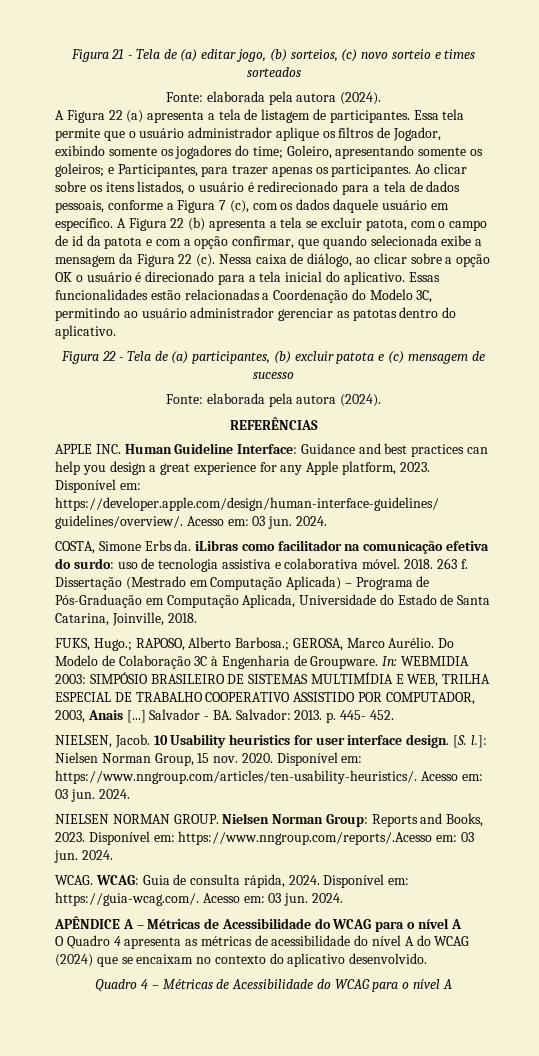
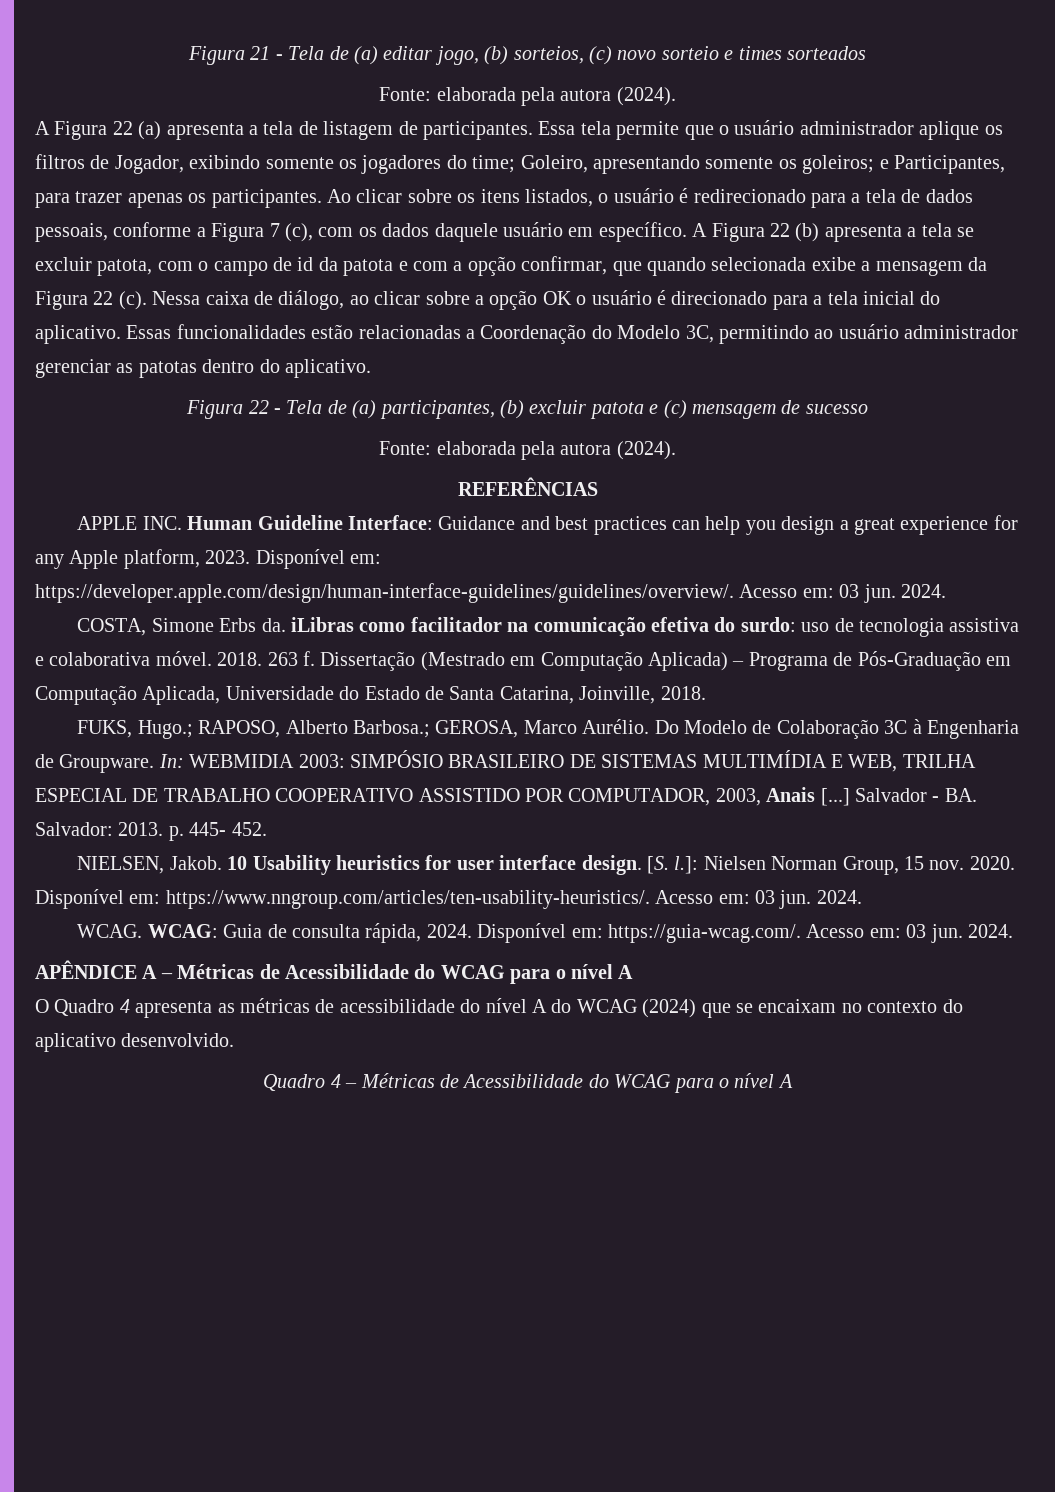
- NIELSEN, Jacob.
+ NIELSEN, Jakob.
- NIELSEN NORMAN GROUP. Nielsen Norman Group: Reports and Books, 2023. Disponível em: https://www.nngroup.com/reports/.Acesso em: 03 jun. 2024.

